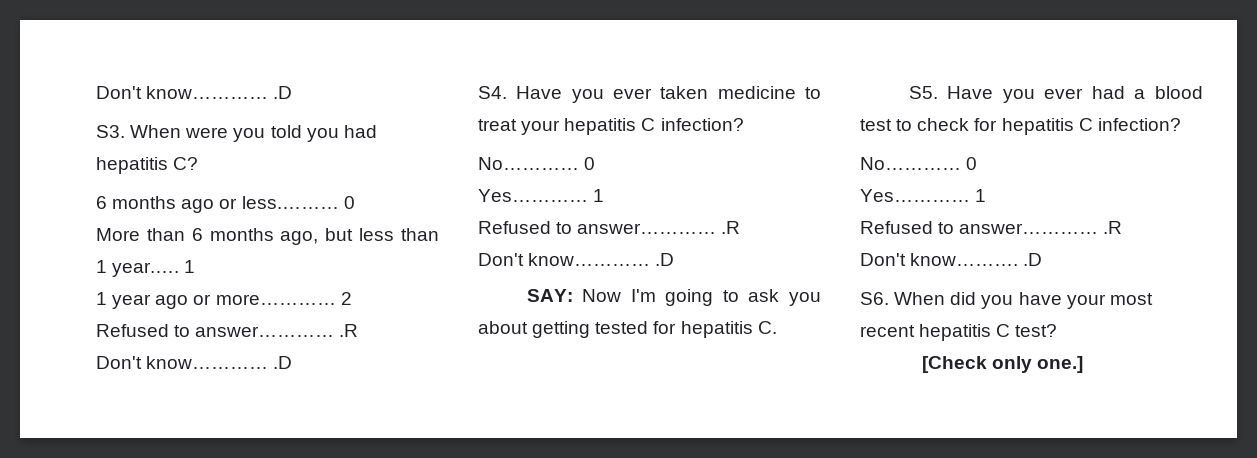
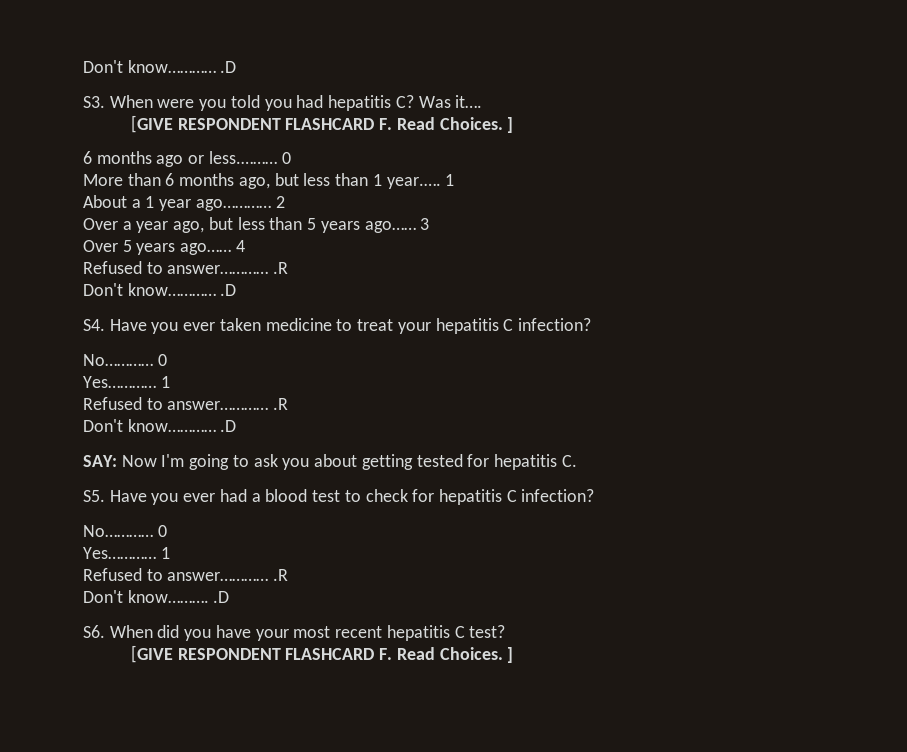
+ Was it….
+ [GIVE RESPONDENT FLASHCARD F. Read Choices. ]
- 1 year ago or more………… 2
+ About a 1 year ago………… 2
+ Over a year ago, but less than 5 years ago…… 3
+ Over 5 years ago…… 4
  S6. When did you have your most recent hepatitis C test?
- [Check only one.]
+ [GIVE RESPONDENT FLASHCARD F. Read Choices. ]

